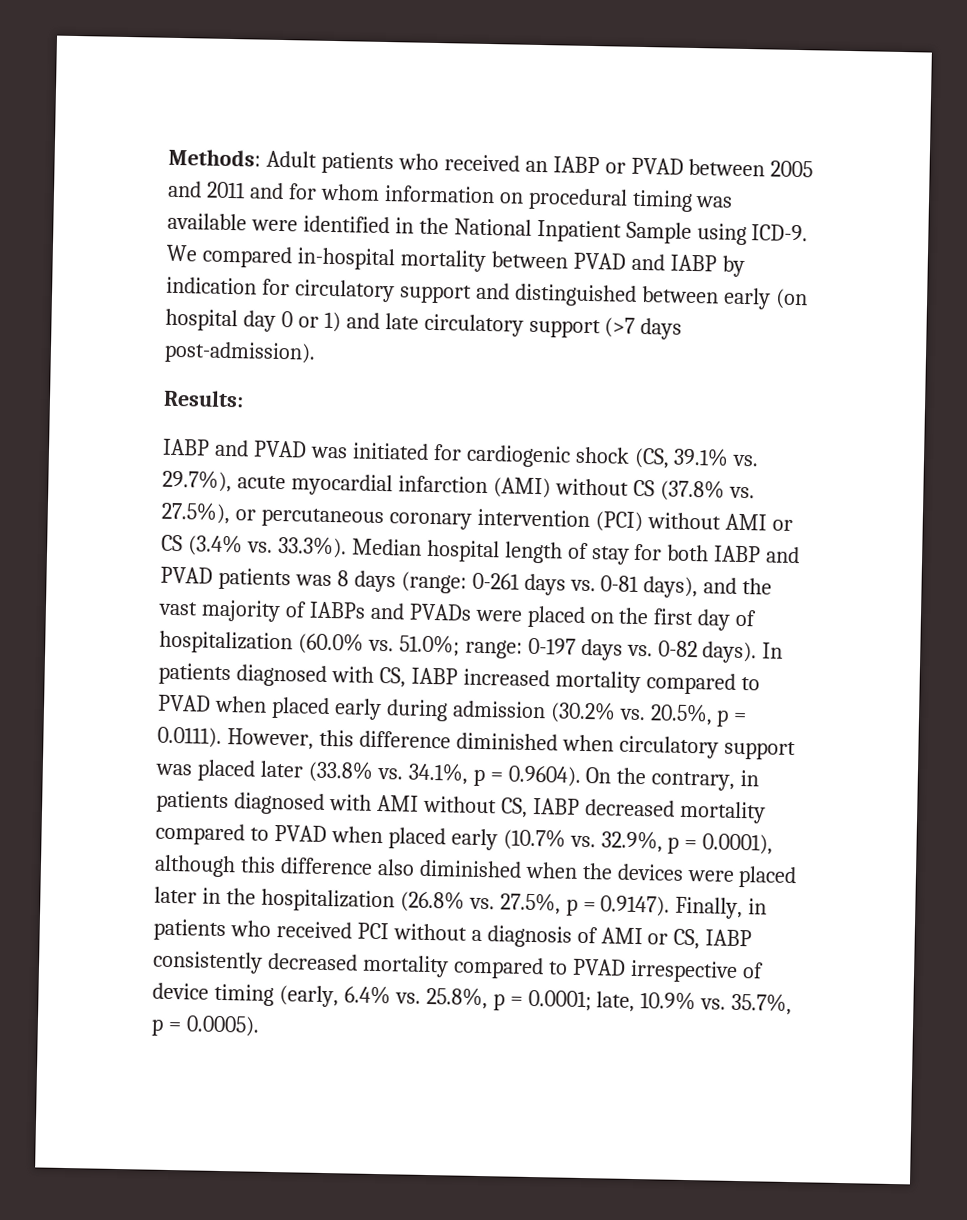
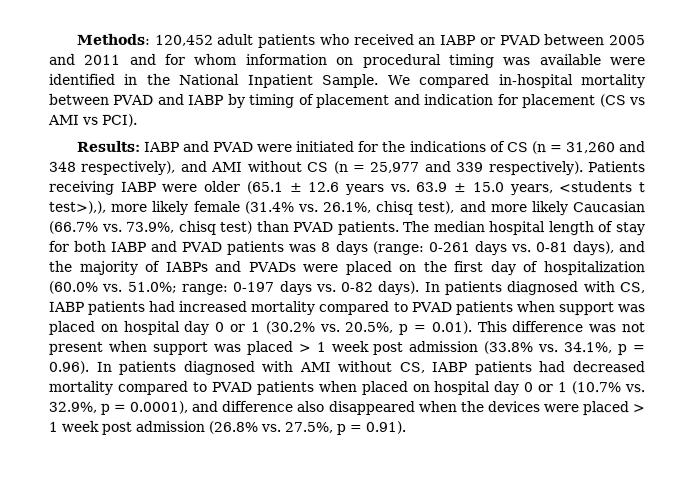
- Methods: Adult patients who received an IABP or PVAD between 2005 and 2011 and for whom information on procedural timing was available were identified in the National Inpatient Sample using ICD-9.
+ Methods: 120,452 adult patients who received an IABP or PVAD between 2005 and 2011 and for whom information on procedural timing was available were identified in the National Inpatient Sample.
- We compared in-hospital mortality between PVAD and IABP by indication for circulatory support and distinguished between early (on hospital day 0 or 1) and late circulatory support (>7 days post-admission).
+ We compared in-hospital mortality between PVAD and IABP by timing of placement and indication for placement (CS vs AMI vs PCI).
- Results:
- IABP and PVAD was initiated for cardiogenic shock (CS, 39.1% vs. 29.7%), acute myocardial infarction (AMI) without CS (37.8% vs. 27.5%), or percutaneous coronary intervention (PCI) without AMI or CS (3.4% vs. 33.3%). Median hospital length of stay for both IABP and PVAD patients was 8 days (range: 0-261 days vs. 0-81 days), and the vast majority of IABPs and PVADs were placed on the first day of hospitalization (60.0% vs. 51.0%; range: 0-197 days vs. 0-82 days).
+ Results: IABP and PVAD were initiated for the indications of CS (n = 31,260 and 348 respectively), and AMI without CS (n = 25,977 and 339 respectively). Patients receiving IABP were older (65.1 ± 12.6 years vs. 63.9 ± 15.0 years, <students t test>),), more likely female (31.4% vs. 26.1%, chisq test), and more likely Caucasian (66.7% vs. 73.9%, chisq test) than PVAD patients. The median hospital length of stay for both IABP and PVAD patients was 8 days (range: 0-261 days vs. 0-81 days), and the majority of IABPs and PVADs were placed on the first day of hospitalization (60.0% vs. 51.0%; range: 0-197 days vs. 0-82 days).
- In patients diagnosed with CS, IABP increased mortality compared to PVAD when placed early during admission (30.2% vs. 20.5%, p = 0.0111). However, this difference diminished when circulatory support was placed later (33.8% vs. 34.1%, p = 0.9604). On the contrary, in patients diagnosed with AMI without CS, IABP decreased mortality compared to PVAD when placed early (10.7% vs. 32.9%, p = 0.0001), although this difference also diminished when the devices were placed later in the hospitalization (26.8% vs. 27.5%, p = 0.9147). Finally, in patients who received PCI without a diagnosis of AMI or CS, IABP consistently decreased mortality compared to PVAD irrespective of device timing (early, 6.4% vs. 25.8%, p = 0.0001; late, 10.9% vs. 35.7%, p = 0.0005).
+ In patients diagnosed with CS, IABP patients had increased mortality compared to PVAD patients when support was placed on hospital day 0 or 1 (30.2% vs. 20.5%, p = 0.01). This difference was not present when support was placed > 1 week post admission (33.8% vs. 34.1%, p = 0.96). In patients diagnosed with AMI without CS, IABP patients had decreased mortality compared to PVAD patients when placed on hospital day 0 or 1 (10.7% vs. 32.9%, p = 0.0001), and difference also disappeared when the devices were placed > 1 week post admission (26.8% vs. 27.5%, p = 0.91).

